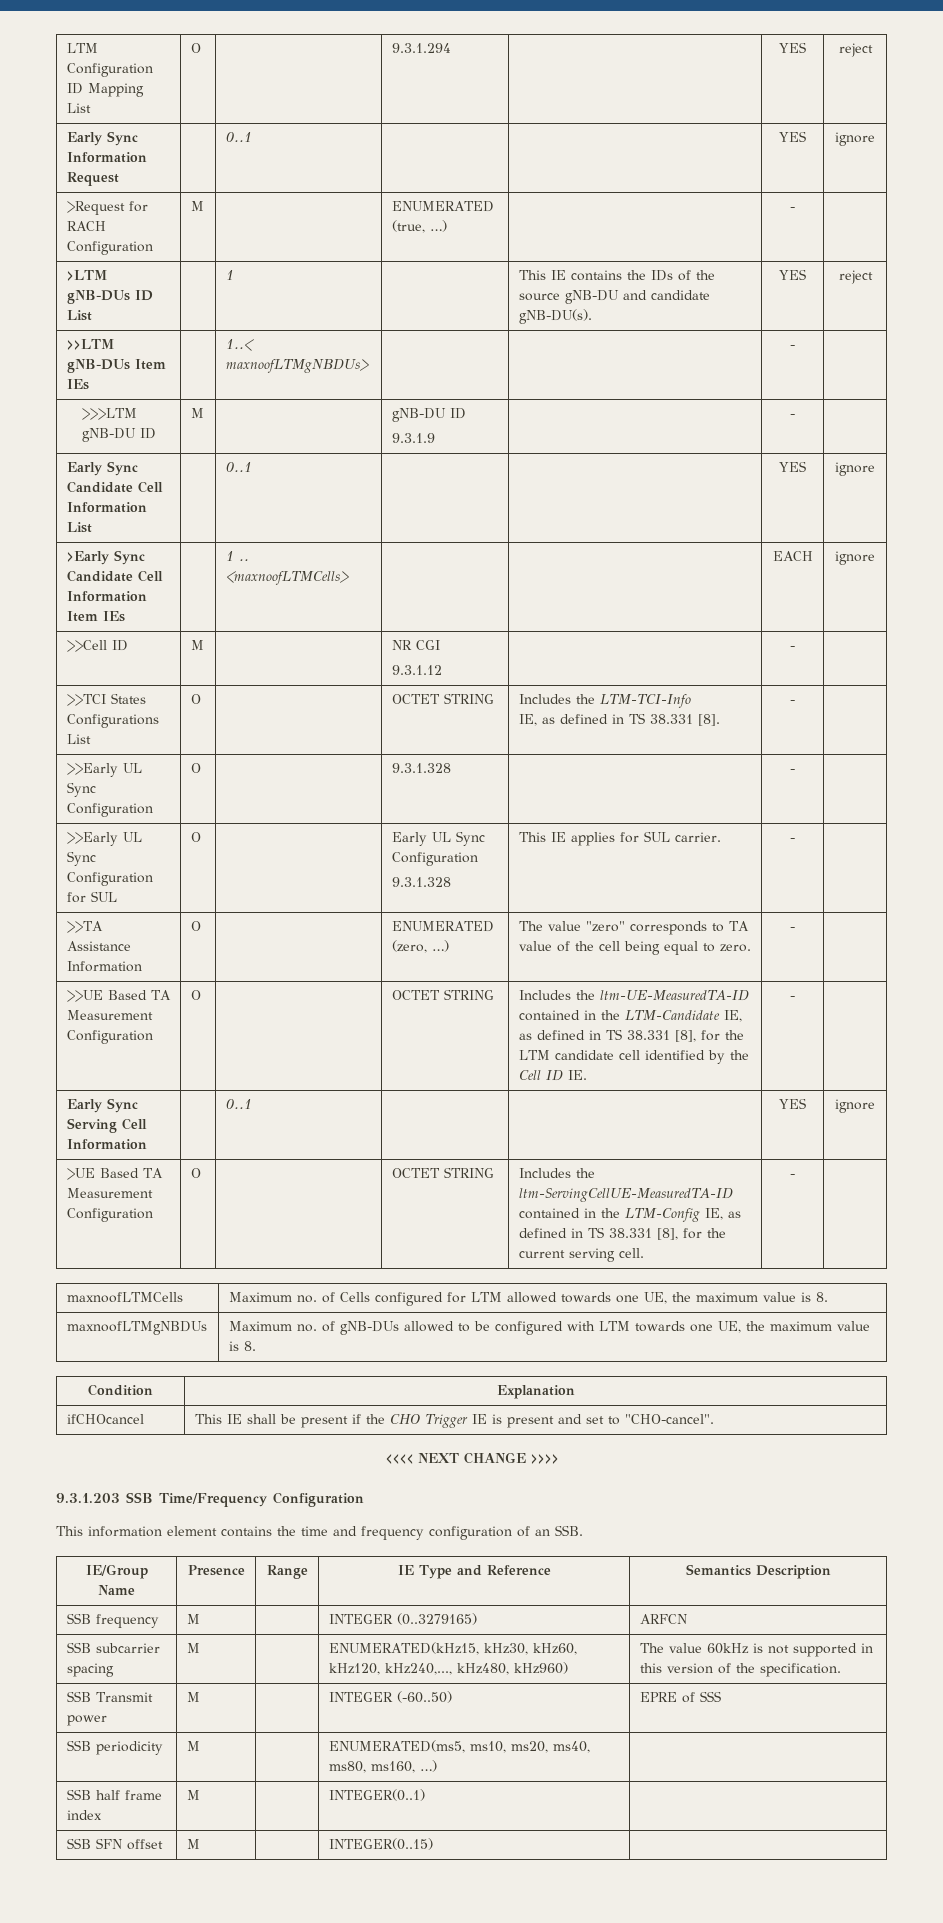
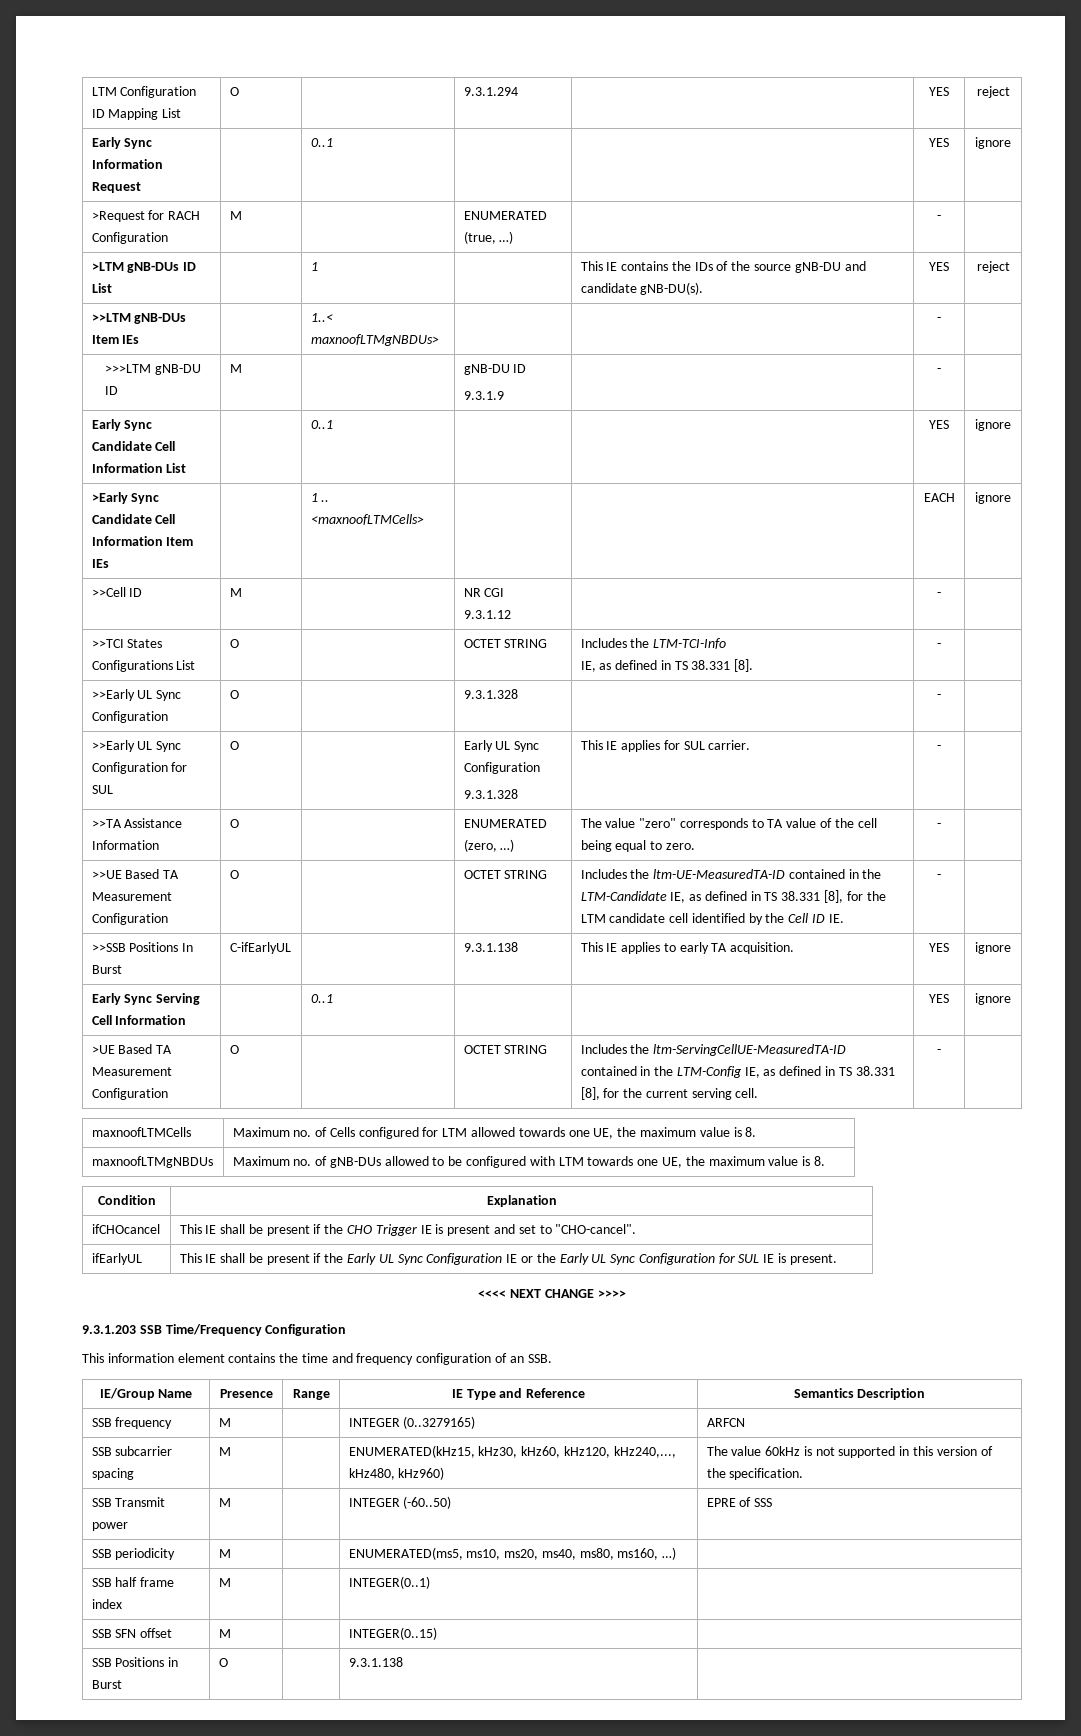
+ >>SSB Positions In Burst | C-ifEarlyUL | | 9.3.1.138 | This IE applies to early TA acquisition. | YES | ignore
+ ifEarlyUL | This IE shall be present if the Early UL Sync Configuration IE or the Early UL Sync Configuration for SUL IE is present.
+ SSB Positions in Burst | O | | 9.3.1.138 |

